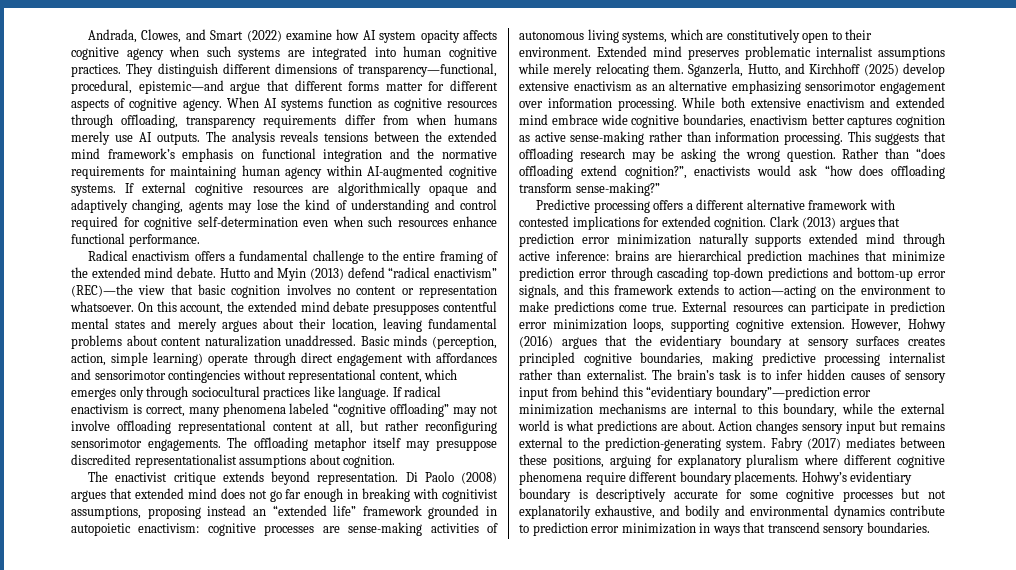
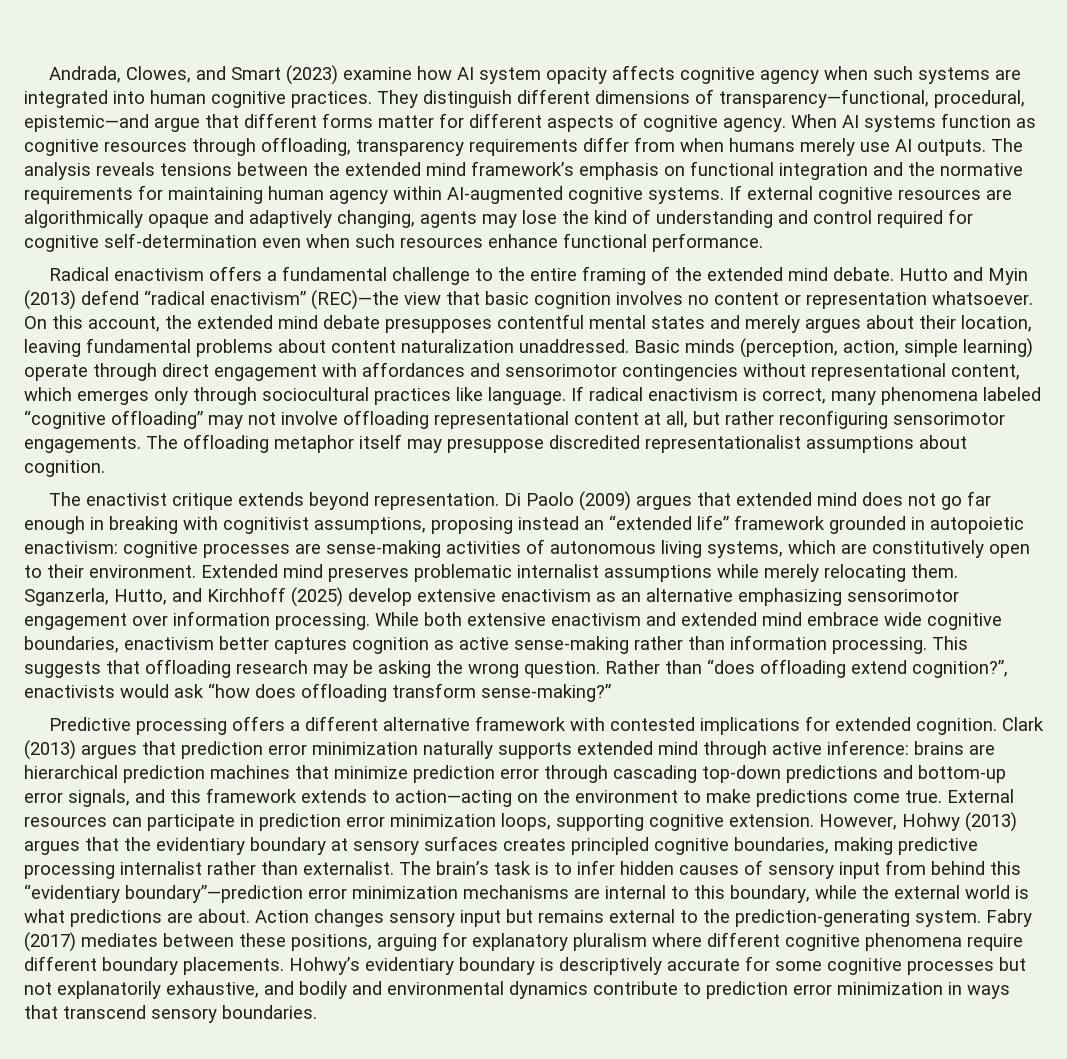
- Andrada, Clowes, and Smart (2022) examine how AI system opacity affects cognitive agency when such systems are integrated into human cognitive practices.
+ Andrada, Clowes, and Smart (2023) examine how AI system opacity affects cognitive agency when such systems are integrated into human cognitive practices.
- Di Paolo (2008) argues that extended mind does not go far enough in breaking with cognitivist assumptions, proposing instead an “extended life” framework grounded in autopoietic enactivism: cognitive processes are sense-making activities of autonomous living systems, which are constitutively open to their environment.
+ Di Paolo (2009) argues that extended mind does not go far enough in breaking with cognitivist assumptions, proposing instead an “extended life” framework grounded in autopoietic enactivism: cognitive processes are sense-making activities of autonomous living systems, which are constitutively open to their environment.
- However, Hohwy (2016) argues that the evidentiary boundary at sensory surfaces creates principled cognitive boundaries, making predictive processing internalist rather than externalist.
+ However, Hohwy (2013) argues that the evidentiary boundary at sensory surfaces creates principled cognitive boundaries, making predictive processing internalist rather than externalist.

